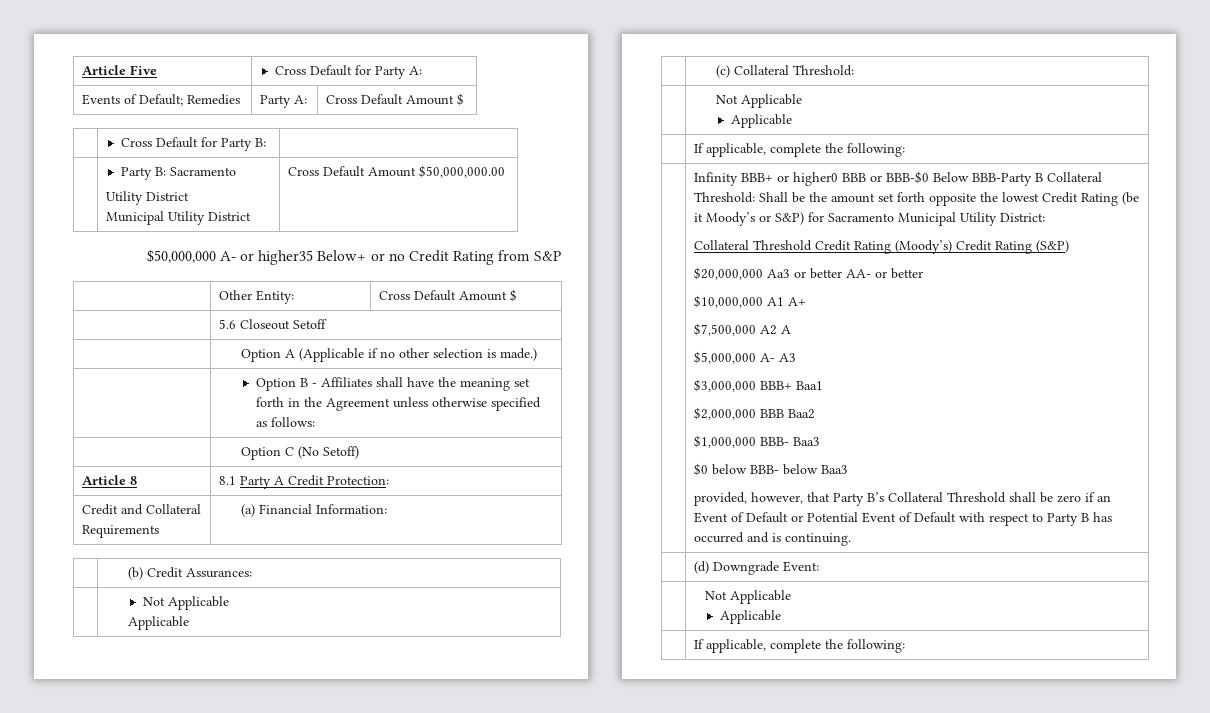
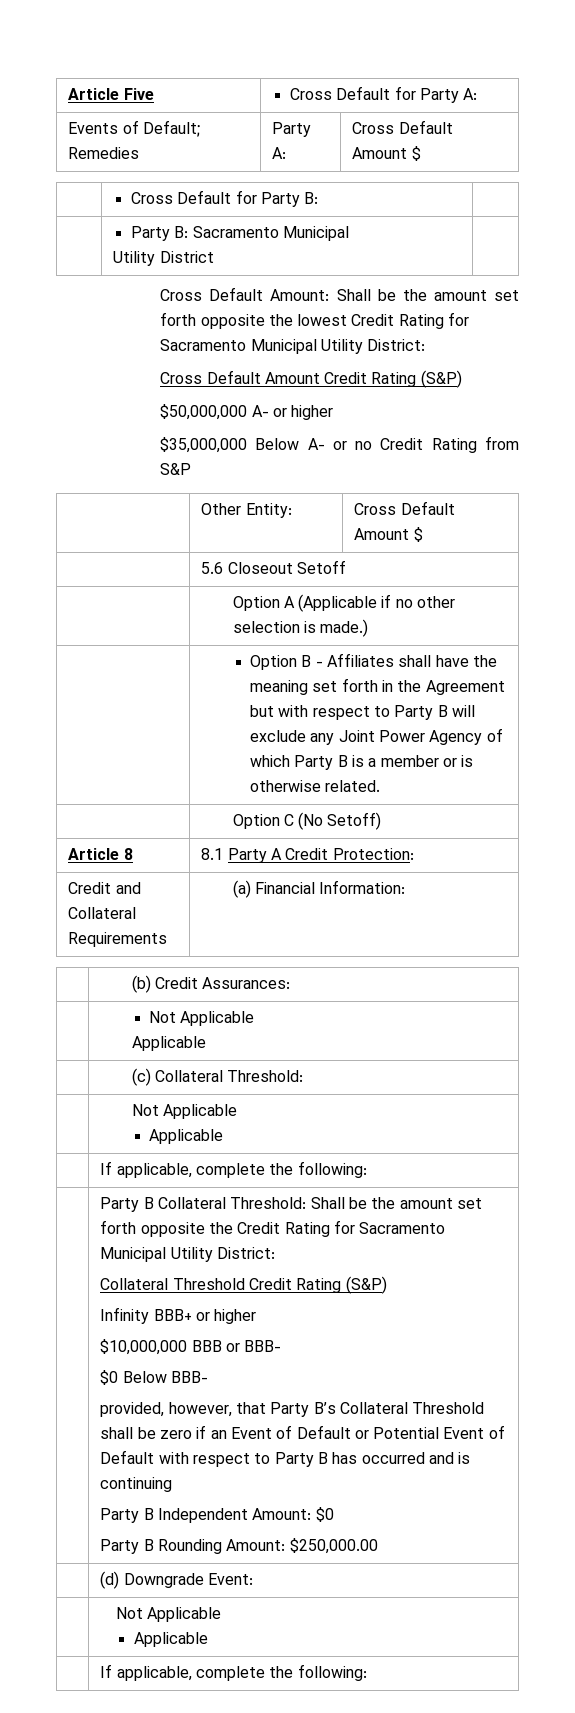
- | Party B: Sacramento
- Utility District
- Municipal Utility District | Cross Default Amount $50,000,000.00
+ | Party B: Sacramento Municipal
+ Utility District |
+ Cross Default Amount: Shall be the amount set forth opposite the lowest Credit Rating for Sacramento Municipal Utility District:
+ Cross Default Amount Credit Rating (S&P)
- $50,000,000 A- or higher35 Below+ or no Credit Rating from S&P
+ $50,000,000 A- or higher
+ $35,000,000 Below A- or no Credit Rating from S&P
- | Option B - Affiliates shall have the meaning set forth in the Agreement unless otherwise specified as follows:
+ | Option B - Affiliates shall have the meaning set forth in the Agreement but with respect to Party B will exclude any Joint Power Agency of which Party B is a member or is otherwise related.
- Infinity BBB+ or higher0 BBB or BBB-$0 Below BBB-Party B Collateral Threshold: Shall be the amount set forth opposite the lowest Credit Rating (be it Moody’s or S&P) for Sacramento Municipal Utility District:
+ Party B Collateral Threshold: Shall be the amount set forth opposite the Credit Rating for Sacramento Municipal Utility District:
- Collateral Threshold Credit Rating (Moody’s) Credit Rating (S&P)
- $20,000,000 Aa3 or better AA- or better
- $10,000,000 A1 A+
- $7,500,000 A2 A
- $5,000,000 A- A3
- $3,000,000 BBB+ Baa1
- $2,000,000 BBB Baa2
- $1,000,000 BBB- Baa3
- $0 below BBB- below Baa3
+ Collateral Threshold Credit Rating (S&P)
+ Infinity BBB+ or higher
+ $10,000,000 BBB or BBB-
+ $0 Below BBB-
- provided, however, that Party B’s Collateral Threshold shall be zero if an Event of Default or Potential Event of Default with respect to Party B has occurred and is continuing.
+ provided, however, that Party B’s Collateral Threshold shall be zero if an Event of Default or Potential Event of Default with respect to Party B has occurred and is continuing
+ Party B Independent Amount: $0
+ Party B Rounding Amount: $250,000.00

